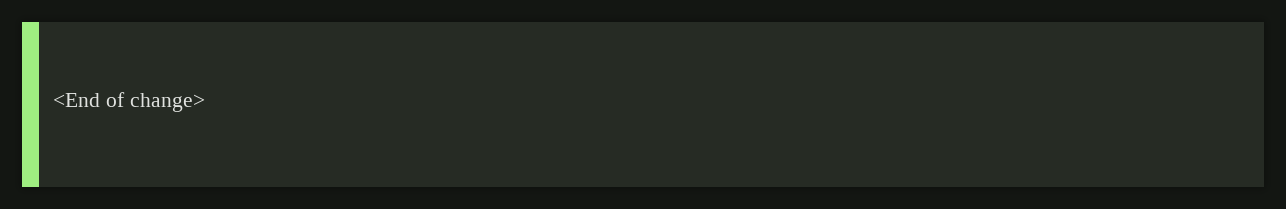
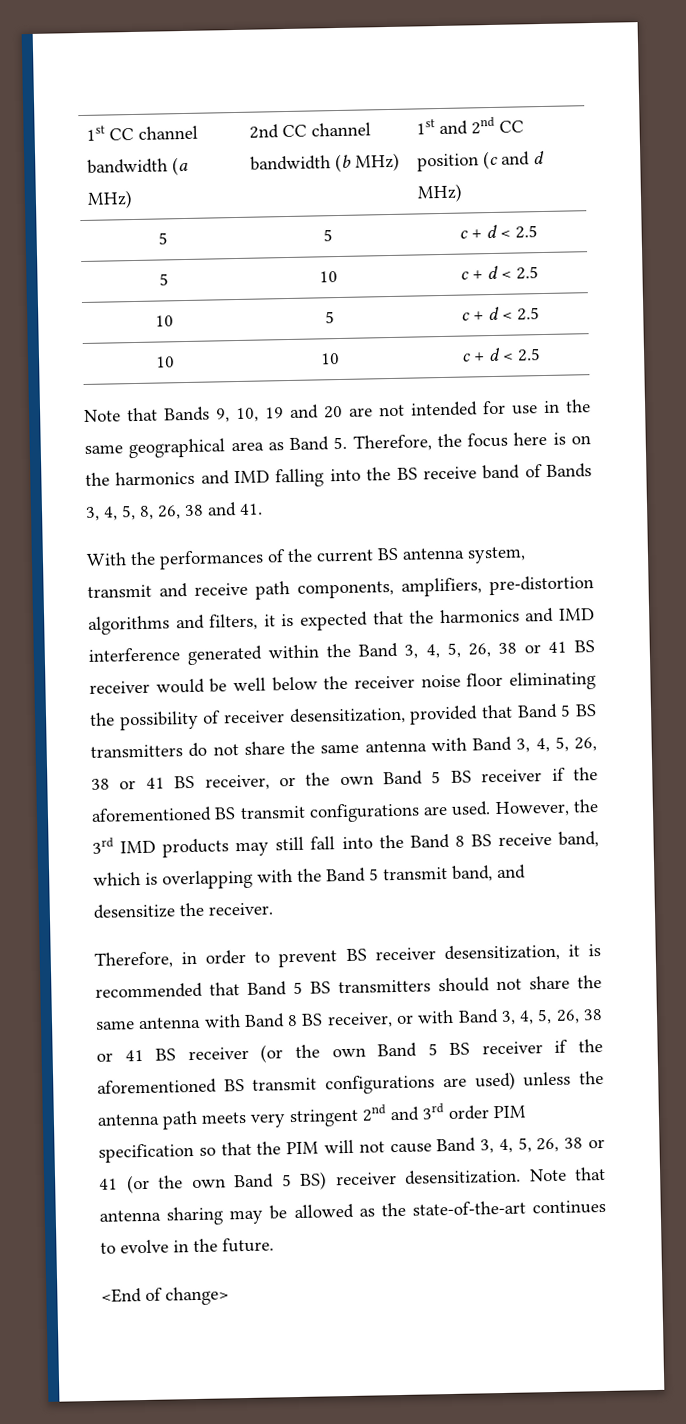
+ 1st CC channel bandwidth (a MHz) | 2nd CC channel bandwidth (b MHz) | 1st and 2nd CC position (c and d MHz)
+ 5 | 5 | c + d < 2.5
+ 5 | 10 | c + d < 2.5
+ 10 | 5 | c + d < 2.5
+ 10 | 10 | c + d < 2.5
+ Note that Bands 9, 10, 19 and 20 are not intended for use in the same geographical area as Band 5. Therefore, the focus here is on the harmonics and IMD falling into the BS receive band of Bands 3, 4, 5, 8, 26, 38 and 41.
+ With the performances of the current BS antenna system, transmit and receive path components, amplifiers, pre-distortion algorithms and filters, it is expected that the harmonics and IMD interference generated within the Band 3, 4, 5, 26, 38 or 41 BS receiver would be well below the receiver noise floor eliminating the possibility of receiver desensitization, provided that Band 5 BS transmitters do not share the same antenna with Band 3, 4, 5, 26, 38 or 41 BS receiver, or the own Band 5 BS receiver if the aforementioned BS transmit configurations are used. However, the 3rd IMD products may still fall into the Band 8 BS receive band, which is overlapping with the Band 5 transmit band, and desensitize the receiver.
+ Therefore, in order to prevent BS receiver desensitization, it is recommended that Band 5 BS transmitters should not share the same antenna with Band 8 BS receiver, or with Band 3, 4, 5, 26, 38 or 41 BS receiver (or the own Band 5 BS receiver if the aforementioned BS transmit configurations are used) unless the antenna path meets very stringent 2nd and 3rd order PIM specification so that the PIM will not cause Band 3, 4, 5, 26, 38 or 41 (or the own Band 5 BS) receiver desensitization. Note that antenna sharing may be allowed as the state-of-the-art continues to evolve in the future.

